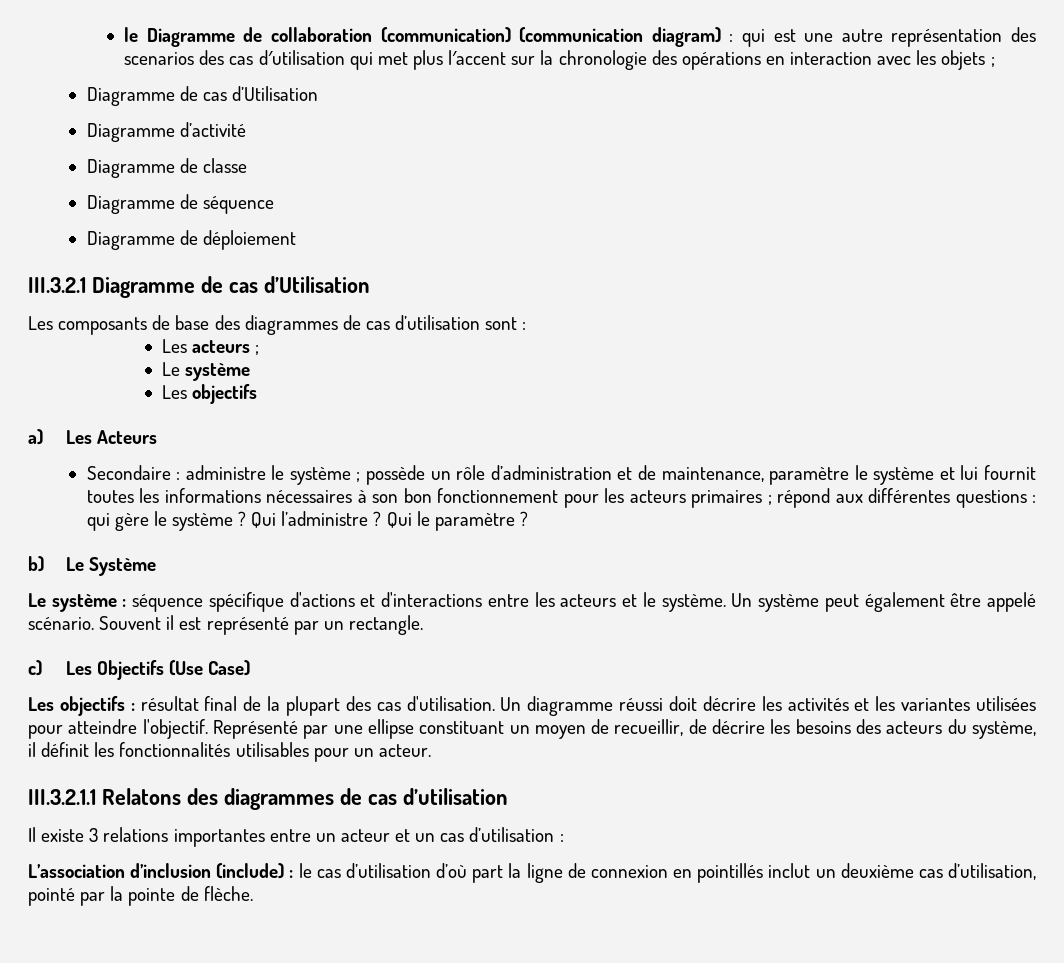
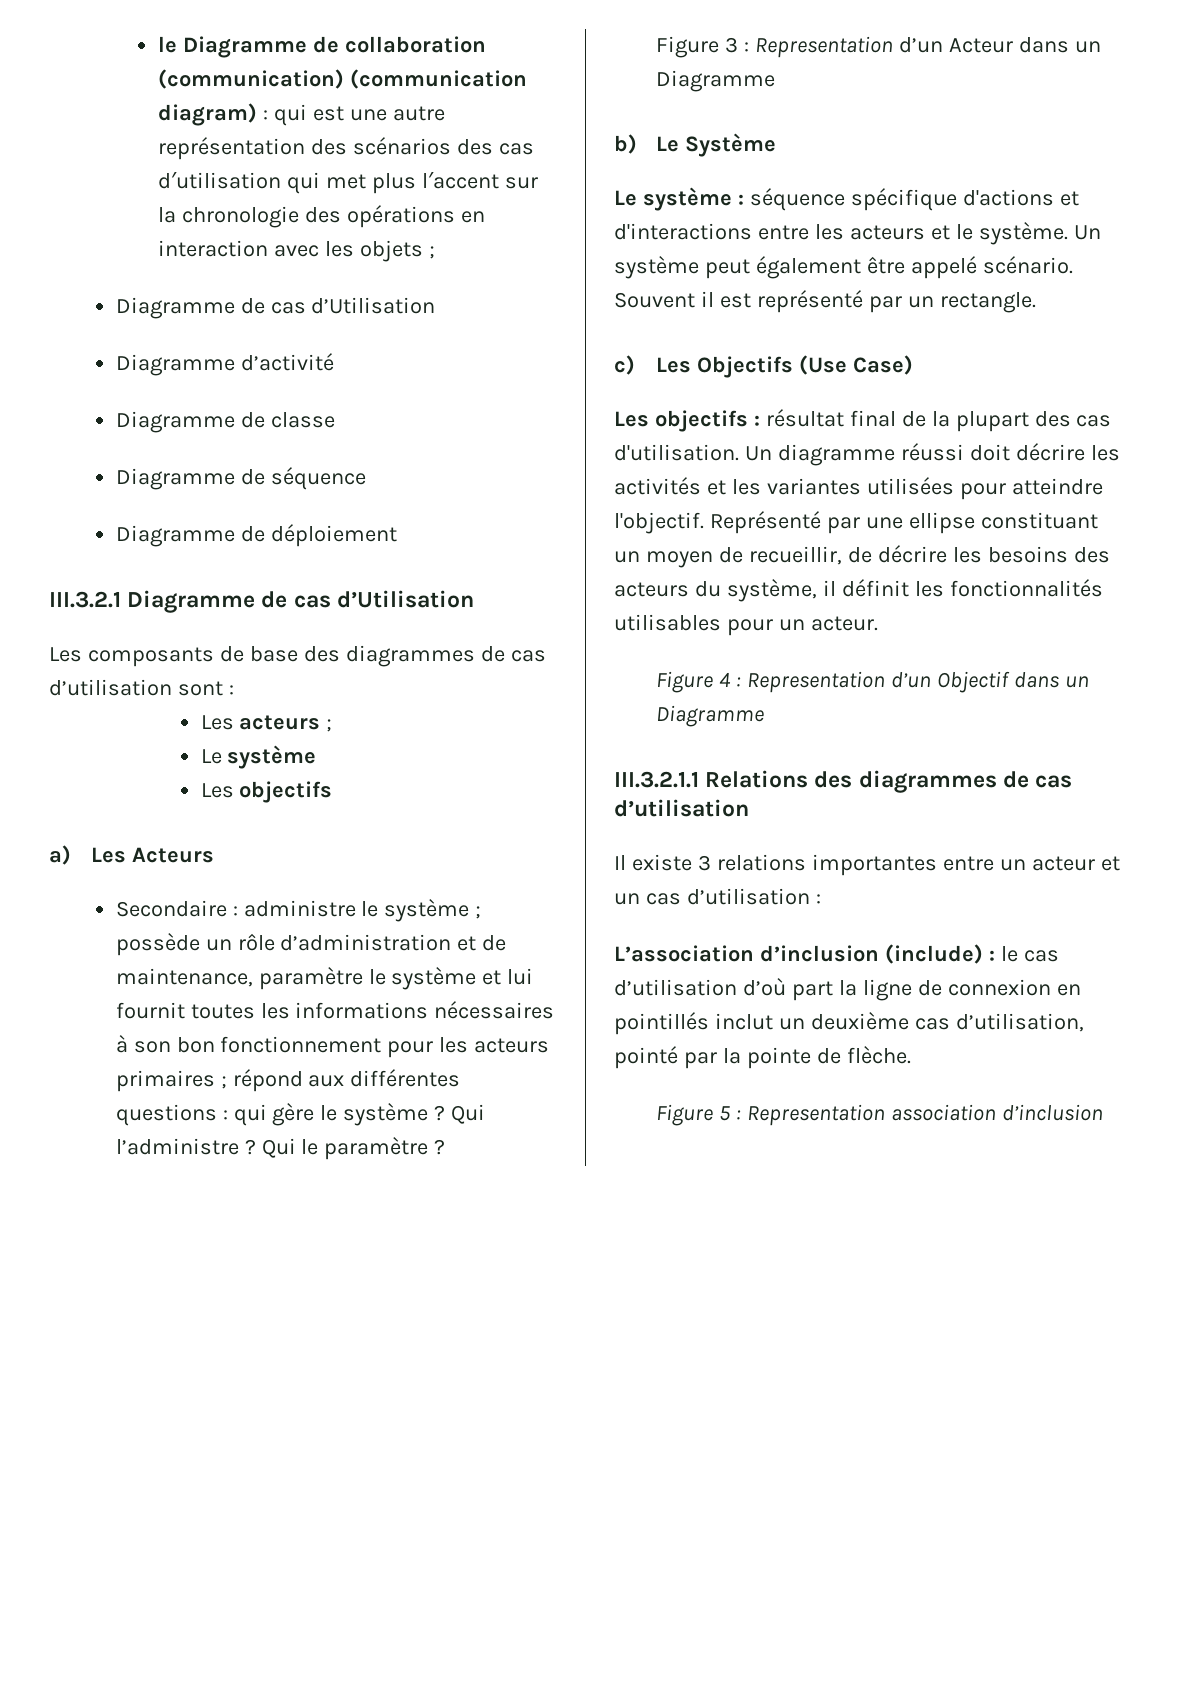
- le Diagramme de collaboration (communication) (communication diagram) : qui est une autre représentation des scenarios des cas d′utilisation qui met plus l′accent sur la chronologie des opérations en interaction avec les objets ;
+ le Diagramme de collaboration (communication) (communication diagram) : qui est une autre représentation des scénarios des cas d′utilisation qui met plus l′accent sur la chronologie des opérations en interaction avec les objets ;
+ Figure 3 : Representation d’un Acteur dans un Diagramme
+ Figure 4 : Representation d’un Objectif dans un Diagramme
- III.3.2.1.1 Relatons des diagrammes de cas d’utilisation
+ III.3.2.1.1 Relations des diagrammes de cas d’utilisation
+ Figure 5 : Representation association d’inclusion

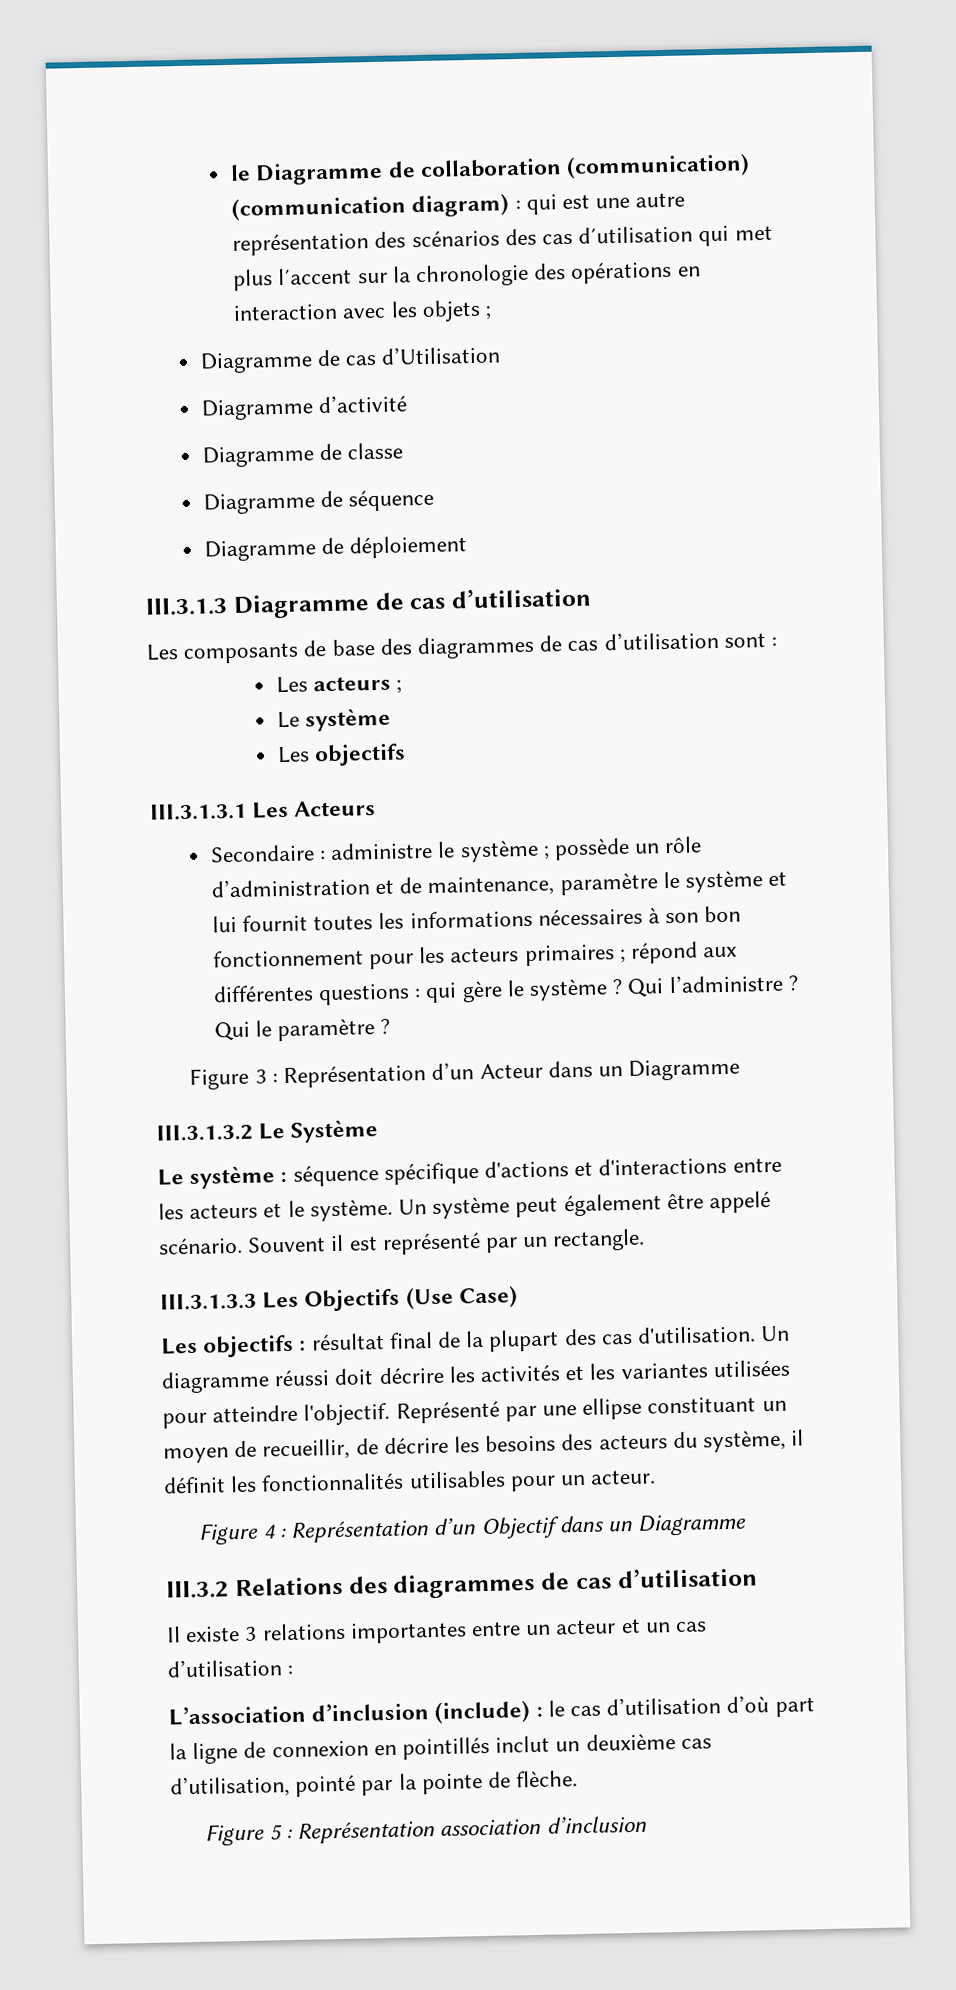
- III.3.2.1 Diagramme de cas d’Utilisation
+ III.3.1.3 Diagramme de cas d’utilisation
- a) Les Acteurs
+ III.3.1.3.1 Les Acteurs
- Figure 3 : Representation d’un Acteur dans un Diagramme
+ Figure 3 : Représentation d’un Acteur dans un Diagramme
- b) Le Système
+ III.3.1.3.2 Le Système
- c) Les Objectifs (Use Case)
+ III.3.1.3.3 Les Objectifs (Use Case)
- Figure 4 : Representation d’un Objectif dans un Diagramme
+ Figure 4 : Représentation d’un Objectif dans un Diagramme
- III.3.2.1.1 Relations des diagrammes de cas d’utilisation
+ III.3.2 Relations des diagrammes de cas d’utilisation
- Figure 5 : Representation association d’inclusion
+ Figure 5 : Représentation association d’inclusion

